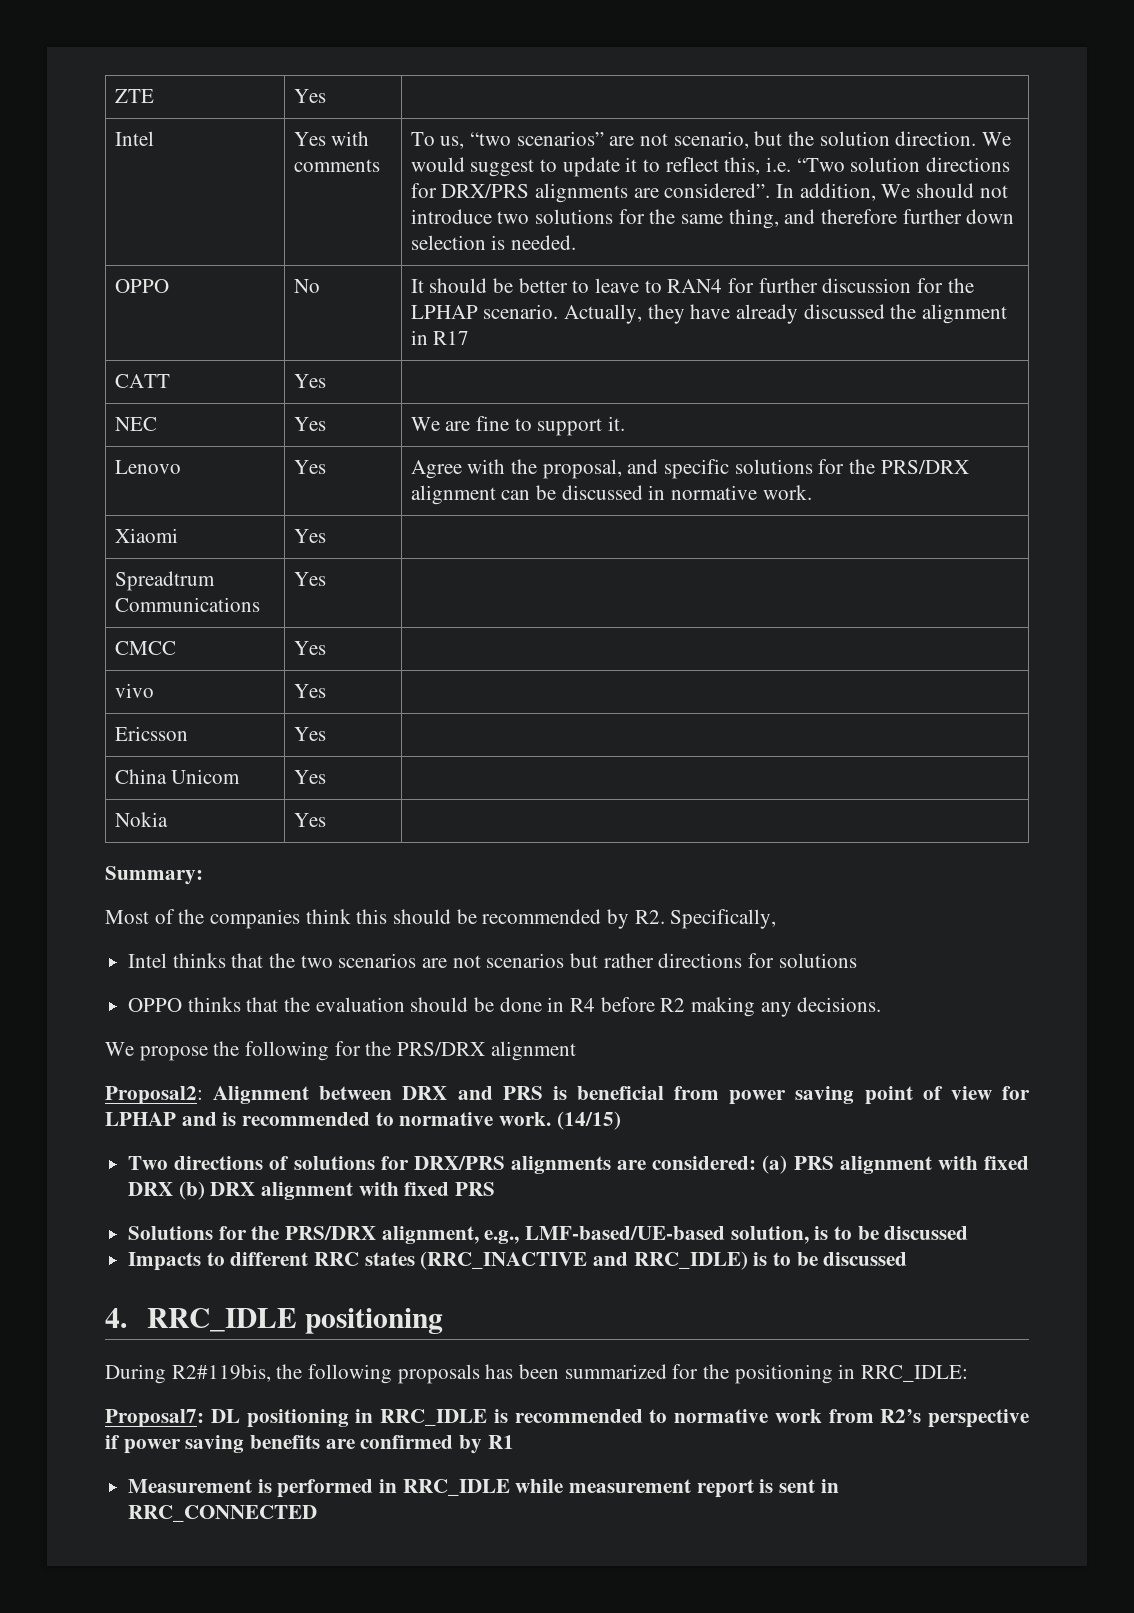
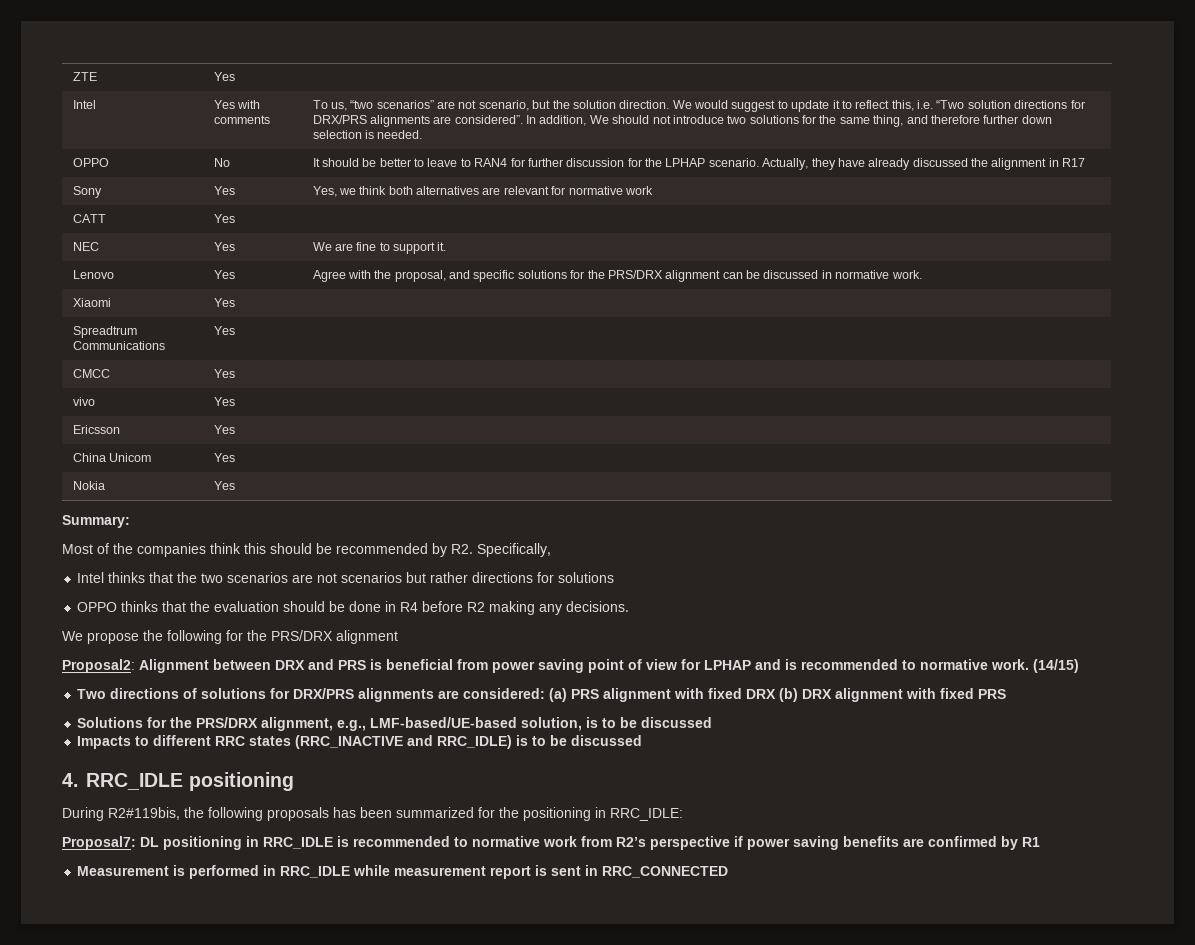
+ Sony | Yes | Yes, we think both alternatives are relevant for normative work

